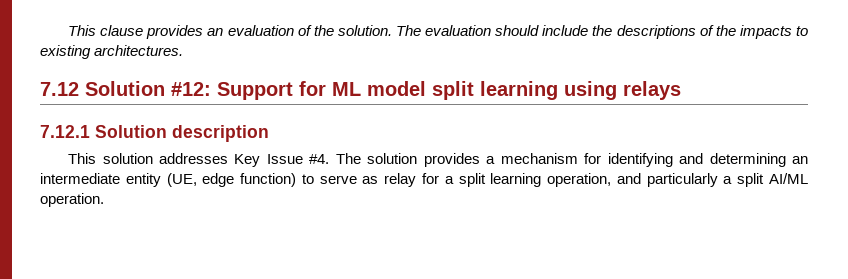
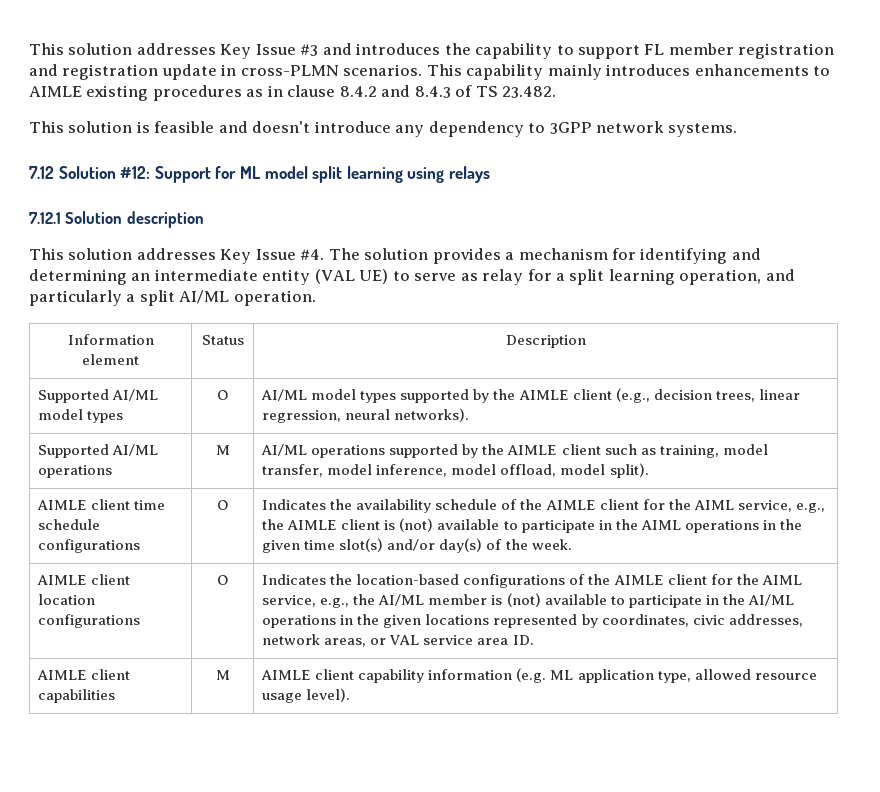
- This clause provides an evaluation of the solution. The evaluation should include the descriptions of the impacts to existing architectures.
+ This solution addresses Key Issue #3 and introduces the capability to support FL member registration and registration update in cross-PLMN scenarios. This capability mainly introduces enhancements to AIMLE existing procedures as in clause 8.4.2 and 8.4.3 of TS 23.482.
+ This solution is feasible and doesn't introduce any dependency to 3GPP network systems.
- The solution provides a mechanism for identifying and determining an intermediate entity (UE, edge function) to serve as relay for a split learning operation, and particularly a split AI/ML operation.
+ The solution provides a mechanism for identifying and determining an intermediate entity (VAL UE) to serve as relay for a split learning operation, and particularly a split AI/ML operation.
+ Information element | Status | Description
+ Supported AI/ML model types | O | AI/ML model types supported by the AIMLE client (e.g., decision trees, linear regression, neural networks).
+ Supported AI/ML operations | M | AI/ML operations supported by the AIMLE client such as training, model transfer, model inference, model offload, model split).
+ AIMLE client time schedule configurations | O | Indicates the availability schedule of the AIMLE client for the AIML service, e.g., the AIMLE client is (not) available to participate in the AIML operations in the given time slot(s) and/or day(s) of the week.
+ AIMLE client location configurations | O | Indicates the location-based configurations of the AIMLE client for the AIML service, e.g., the AI/ML member is (not) available to participate in the AI/ML operations in the given locations represented by coordinates, civic addresses, network areas, or VAL service area ID.
+ AIMLE client capabilities | M | AIMLE client capability information (e.g. ML application type, allowed resource usage level).

